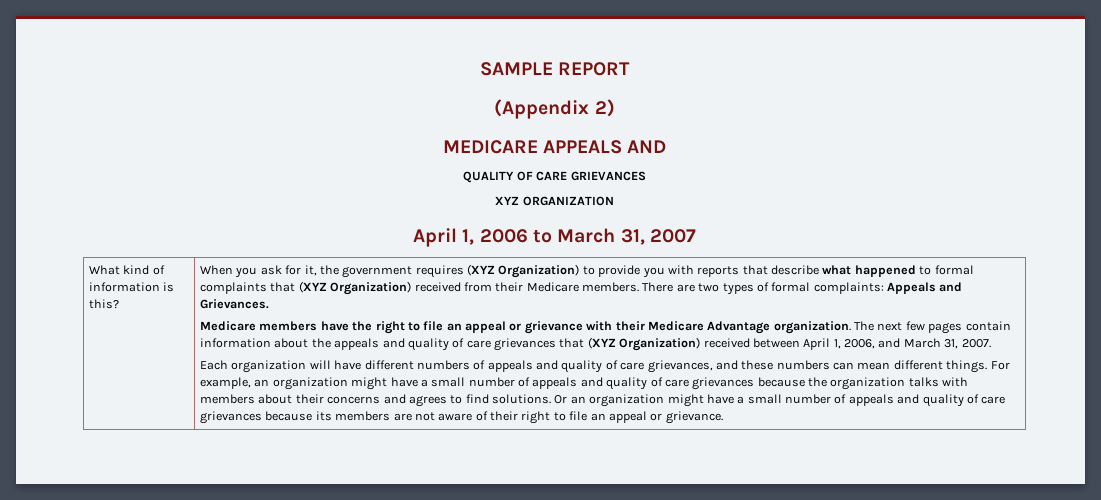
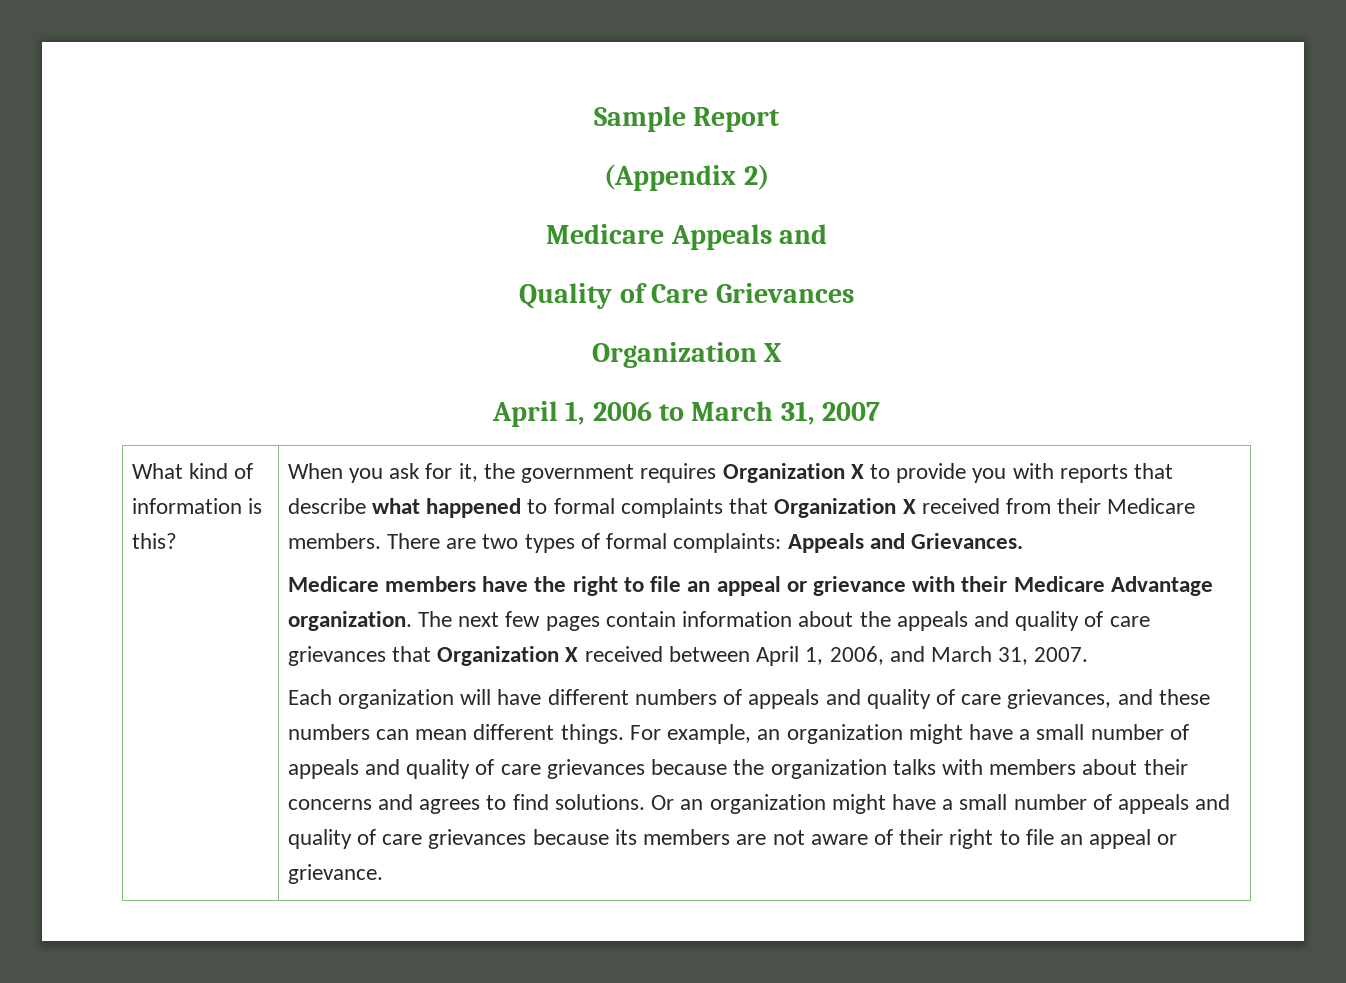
- SAMPLE REPORT
+ Sample Report
- MEDICARE APPEALS AND
- QUALITY OF CARE GRIEVANCES
- XYZ ORGANIZATION
+ Medicare Appeals and
+ Quality of Care Grievances
+ Organization X
- When you ask for it, the government requires (XYZ Organization) to provide you with reports that describe what happened to formal complaints that (XYZ Organization) received from their Medicare members.
+ When you ask for it, the government requires Organization X to provide you with reports that describe what happened to formal complaints that Organization X received from their Medicare members.
- The next few pages contain information about the appeals and quality of care grievances that (XYZ Organization) received between April 1, 2006, and March 31, 2007.
+ The next few pages contain information about the appeals and quality of care grievances that Organization X received between April 1, 2006, and March 31, 2007.

